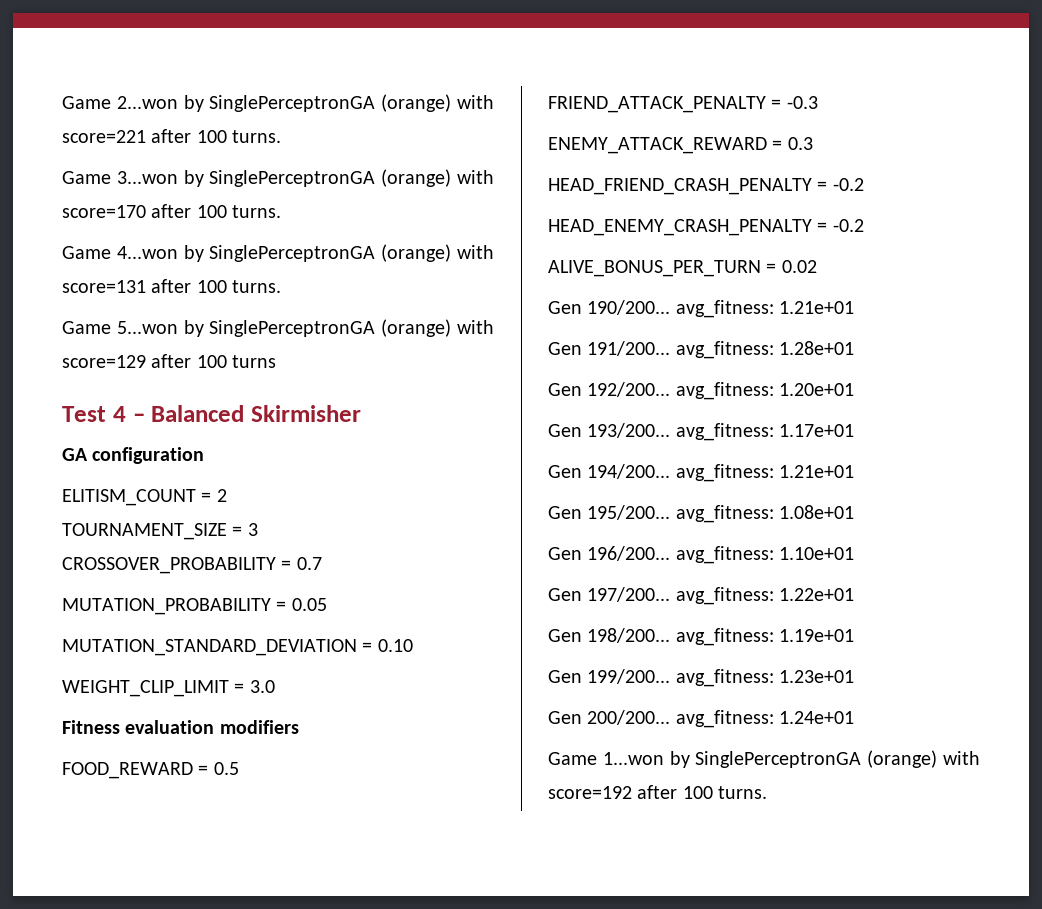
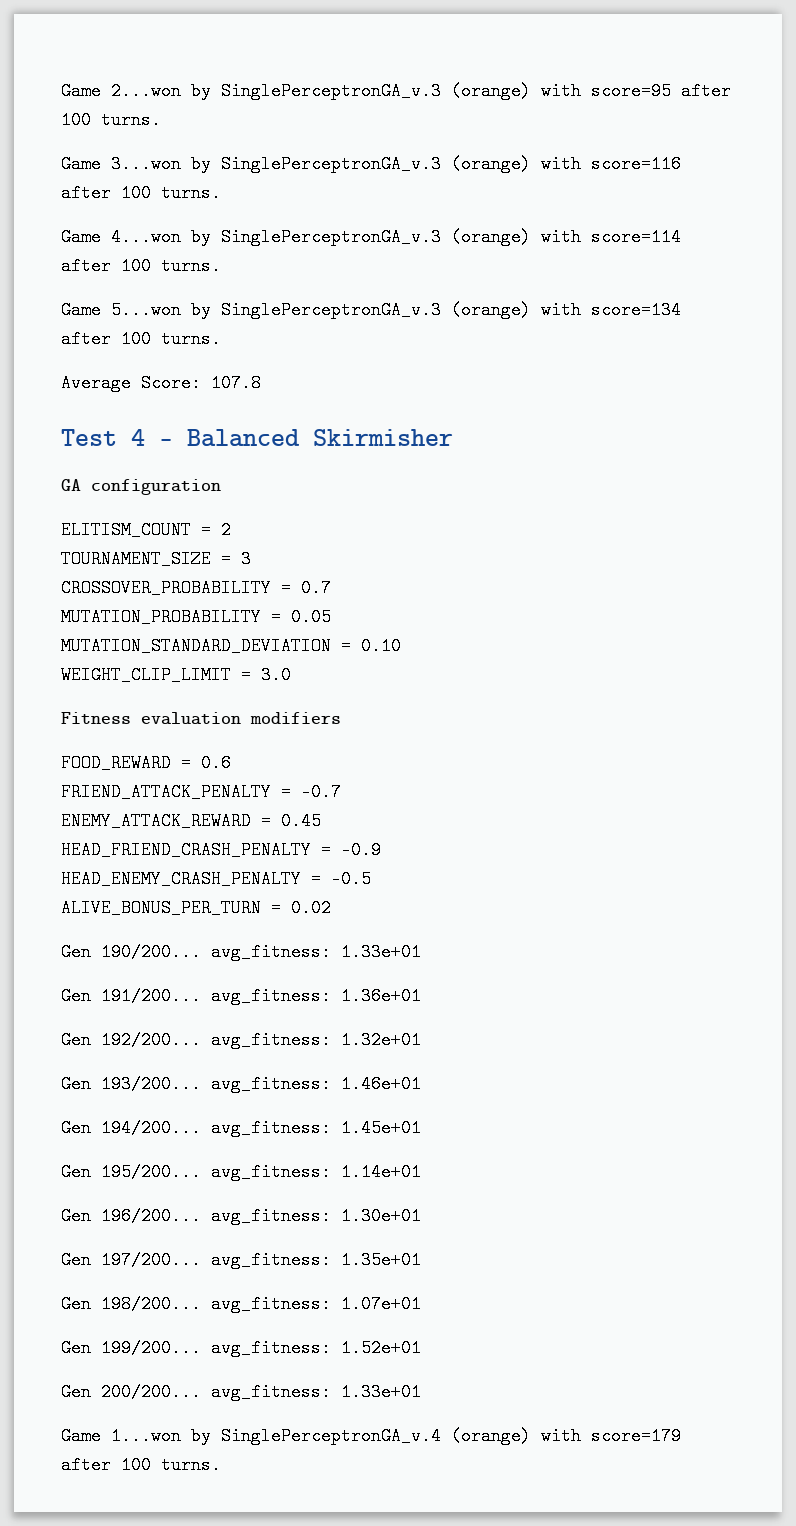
- Game 2...won by SinglePerceptronGA (orange) with score=221 after 100 turns.
+ Game 2...won by SinglePerceptronGA_v.3 (orange) with score=95 after 100 turns.
- Game 3...won by SinglePerceptronGA (orange) with score=170 after 100 turns.
+ Game 3...won by SinglePerceptronGA_v.3 (orange) with score=116 after 100 turns.
- Game 4...won by SinglePerceptronGA (orange) with score=131 after 100 turns.
+ Game 4...won by SinglePerceptronGA_v.3 (orange) with score=114 after 100 turns.
- Game 5...won by SinglePerceptronGA (orange) with score=129 after 100 turns
+ Game 5...won by SinglePerceptronGA_v.3 (orange) with score=134 after 100 turns.
+ Average Score: 107.8
- FOOD_REWARD = 0.5
+ FOOD_REWARD = 0.6
- FRIEND_ATTACK_PENALTY = -0.3
+ FRIEND_ATTACK_PENALTY = -0.7
- ENEMY_ATTACK_REWARD = 0.3
+ ENEMY_ATTACK_REWARD = 0.45
- HEAD_FRIEND_CRASH_PENALTY = -0.2
+ HEAD_FRIEND_CRASH_PENALTY = -0.9
- HEAD_ENEMY_CRASH_PENALTY = -0.2
+ HEAD_ENEMY_CRASH_PENALTY = -0.5
- Gen 190/200... avg_fitness: 1.21e+01
+ Gen 190/200... avg_fitness: 1.33e+01
- Gen 191/200... avg_fitness: 1.28e+01
+ Gen 191/200... avg_fitness: 1.36e+01
- Gen 192/200... avg_fitness: 1.20e+01
+ Gen 192/200... avg_fitness: 1.32e+01
- Gen 193/200... avg_fitness: 1.17e+01
+ Gen 193/200... avg_fitness: 1.46e+01
- Gen 194/200... avg_fitness: 1.21e+01
+ Gen 194/200... avg_fitness: 1.45e+01
- Gen 195/200... avg_fitness: 1.08e+01
+ Gen 195/200... avg_fitness: 1.14e+01
- Gen 196/200... avg_fitness: 1.10e+01
+ Gen 196/200... avg_fitness: 1.30e+01
- Gen 197/200... avg_fitness: 1.22e+01
+ Gen 197/200... avg_fitness: 1.35e+01
- Gen 198/200... avg_fitness: 1.19e+01
+ Gen 198/200... avg_fitness: 1.07e+01
- Gen 199/200... avg_fitness: 1.23e+01
+ Gen 199/200... avg_fitness: 1.52e+01
- Gen 200/200... avg_fitness: 1.24e+01
+ Gen 200/200... avg_fitness: 1.33e+01
- Game 1...won by SinglePerceptronGA (orange) with score=192 after 100 turns.
+ Game 1...won by SinglePerceptronGA_v.4 (orange) with score=179 after 100 turns.

